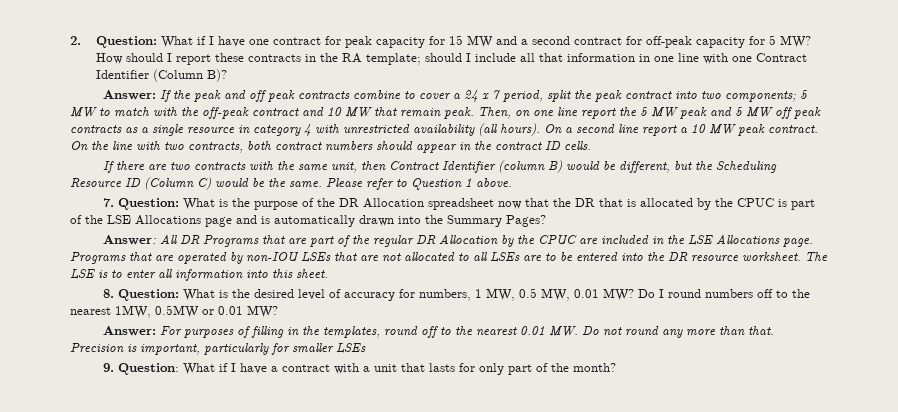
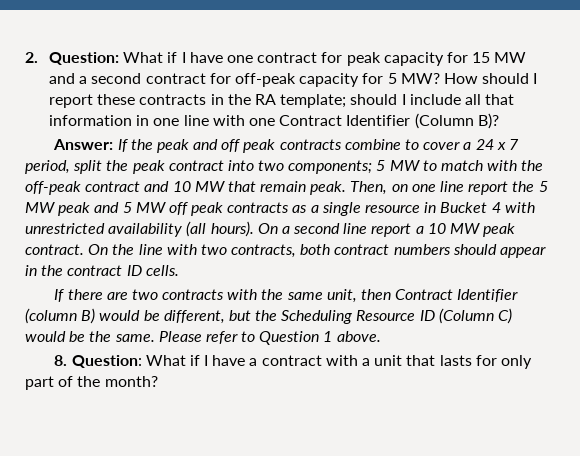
- Then, on one line report the 5 MW peak and 5 MW off peak contracts as a single resource in category 4 with unrestricted availability (all hours).
+ Then, on one line report the 5 MW peak and 5 MW off peak contracts as a single resource in Bucket 4 with unrestricted availability (all hours).
- 7. Question: What is the purpose of the DR Allocation spreadsheet now that the DR that is allocated by the CPUC is part of the LSE Allocations page and is automatically drawn into the Summary Pages?
- Answer: All DR Programs that are part of the regular DR Allocation by the CPUC are included in the LSE Allocations page. Programs that are operated by non-IOU LSEs that are not allocated to all LSEs are to be entered into the DR resource worksheet. The LSE is to enter all information into this sheet.
- 8. Question: What is the desired level of accuracy for numbers, 1 MW, 0.5 MW, 0.01 MW? Do I round numbers off to the nearest 1MW, 0.5MW or 0.01 MW?
- Answer: For purposes of filling in the templates, round off to the nearest 0.01 MW. Do not round any more than that. Precision is important, particularly for smaller LSEs
- 9. Question: What if I have a contract with a unit that lasts for only part of the month?
+ 8. Question: What if I have a contract with a unit that lasts for only part of the month?

